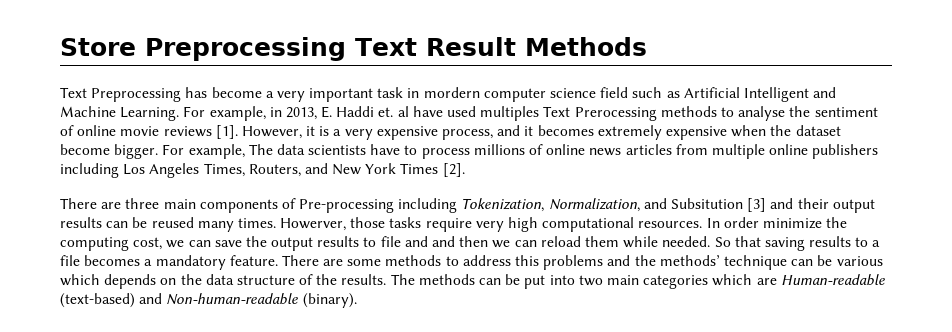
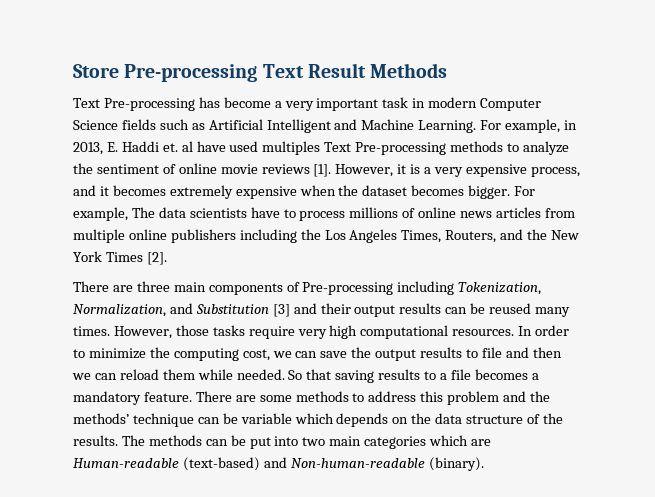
- Store Preprocessing Text Result Methods
+ Store Pre-processing Text Result Methods
- Text Preprocessing has become a very important task in mordern computer science field such as Artificial Intelligent and Machine Learning.
+ Text Pre-processing has become a very important task in modern Computer Science fields such as Artificial Intelligent and Machine Learning.
- For example, in 2013, E. Haddi et. al have used multiples Text Prerocessing methods to analyse the sentiment of online movie reviews [1].
+ For example, in 2013, E. Haddi et. al have used multiples Text Pre-processing methods to analyze the sentiment of online movie reviews [1].
- However, it is a very expensive process, and it becomes extremely expensive when the dataset become bigger.
+ However, it is a very expensive process, and it becomes extremely expensive when the dataset becomes bigger.
- For example, The data scientists have to process millions of online news articles from multiple online publishers including Los Angeles Times, Routers, and New York Times [2].
+ For example, The data scientists have to process millions of online news articles from multiple online publishers including the Los Angeles Times, Routers, and the New York Times [2].
- There are three main components of Pre-processing including Tokenization, Normalization, and Subsitution [3] and their output results can be reused many times.
+ There are three main components of Pre-processing including Tokenization, Normalization, and Substitution [3] and their output results can be reused many times.
- Howerver, those tasks require very high computational resources.
+ However, those tasks require very high computational resources.
- In order minimize the computing cost, we can save the output results to file and and then we can reload them while needed.
+ In order to minimize the computing cost, we can save the output results to file and then we can reload them while needed.
- There are some methods to address this problems and the methods’ technique can be various which depends on the data structure of the results.
+ There are some methods to address this problem and the methods’ technique can be variable which depends on the data structure of the results.

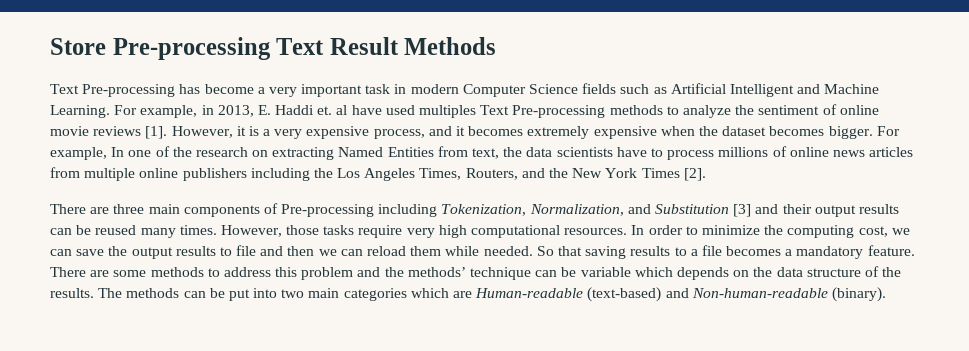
- For example, The data scientists have to process millions of online news articles from multiple online publishers including the Los Angeles Times, Routers, and the New York Times [2].
+ For example, In one of the research on extracting Named Entities from text, the data scientists have to process millions of online news articles from multiple online publishers including the Los Angeles Times, Routers, and the New York Times [2].

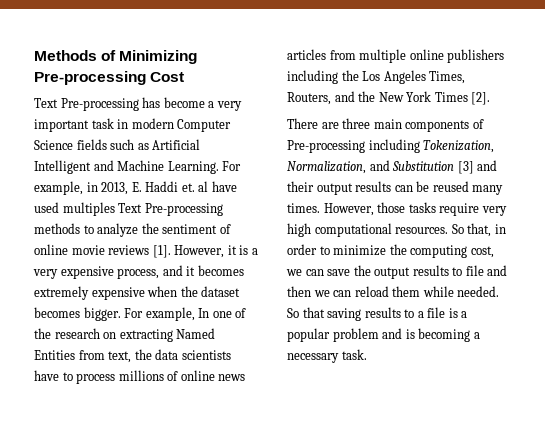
- Store Pre-processing Text Result Methods
+ Methods of Minimizing Pre-processing Cost
- In order to minimize the computing cost, we can save the output results to file and then we can reload them while needed.
+ So that, in order to minimize the computing cost, we can save the output results to file and then we can reload them while needed.
- So that saving results to a file becomes a mandatory feature. There are some methods to address this problem and the methods’ technique can be variable which depends on the data structure of the results. The methods can be put into two main categories which are Human-readable (text-based) and Non-human-readable (binary).
+ So that saving results to a file is a popular problem and is becoming a necessary task.

